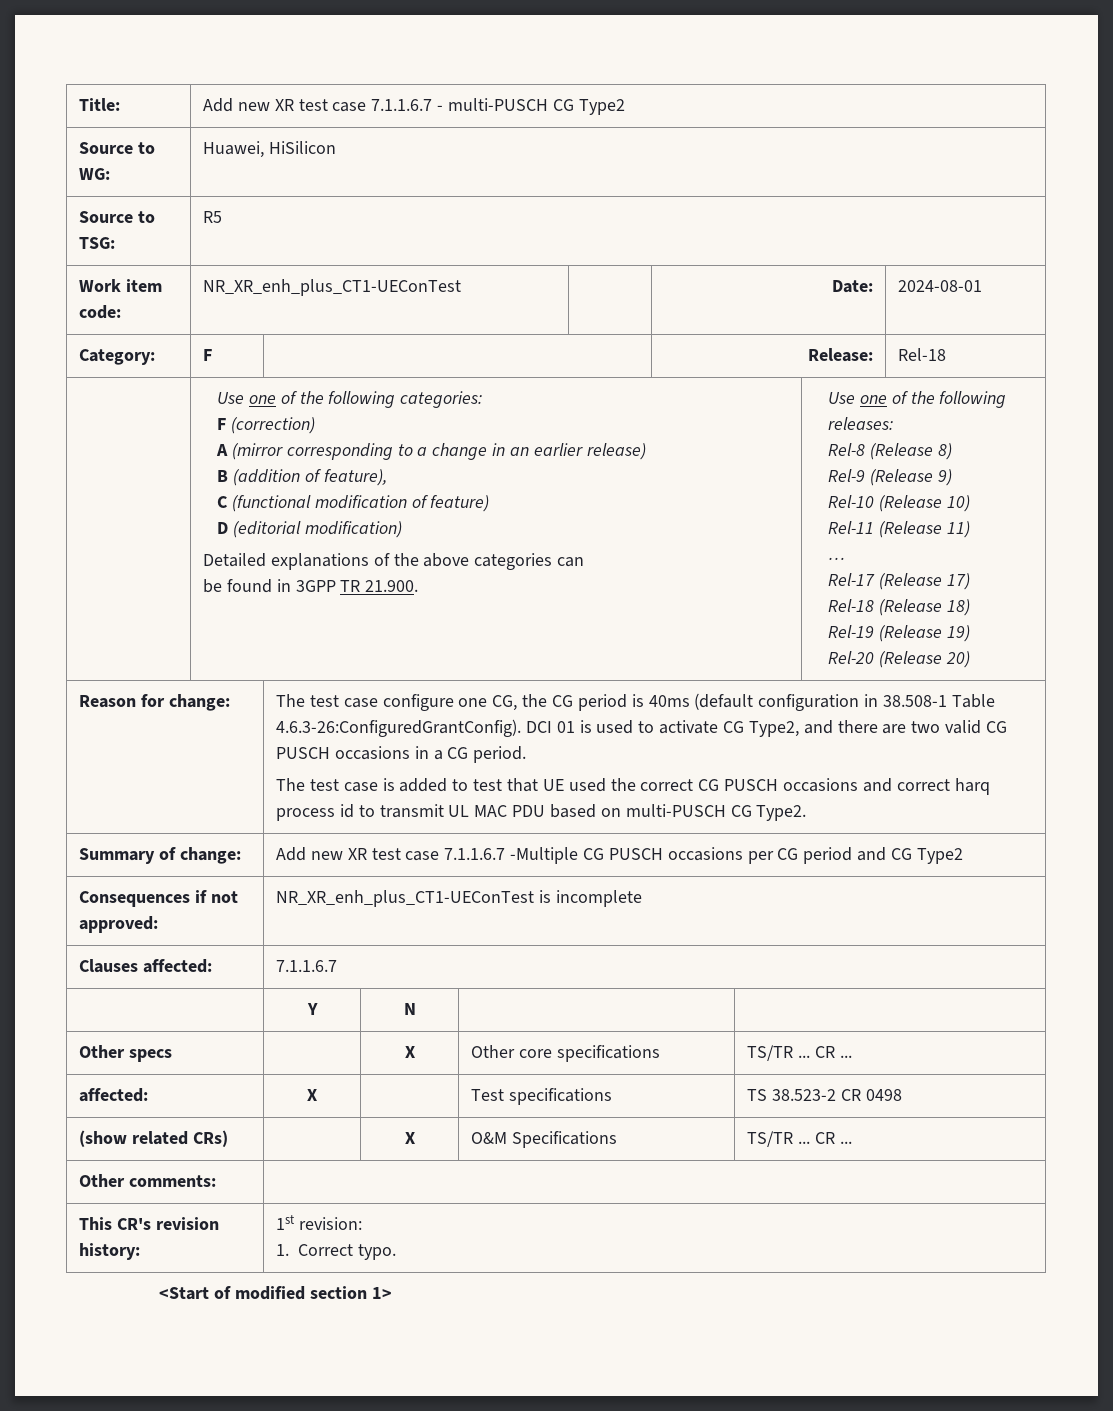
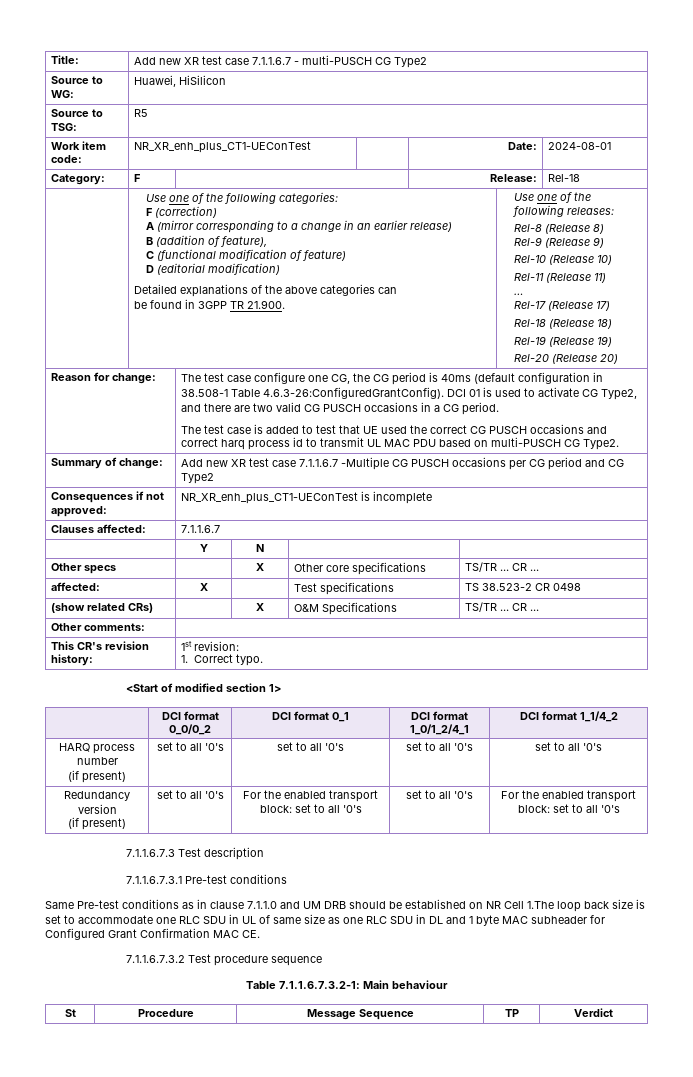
+ | DCI format 0_0/0_2 | DCI format 0_1 | DCI format 1_0/1_2/4_1 | DCI format 1_1/4_2
+ HARQ process number
+ (if present) | set to all '0's | set to all '0's | set to all '0's | set to all '0's
+ Redundancy version
+ (if present) | set to all '0's | For the enabled transport block: set to all '0's | set to all '0's | For the enabled transport block: set to all '0's
+ 7.1.1.6.7.3 Test description
+ 7.1.1.6.7.3.1 Pre-test conditions
+ Same Pre-test conditions as in clause 7.1.1.0 and UM DRB should be established on NR Cell 1.The loop back size is set to accommodate one RLC SDU in UL of same size as one RLC SDU in DL and 1 byte MAC subheader for Configured Grant Confirmation MAC CE.
+ 7.1.1.6.7.3.2 Test procedure sequence
+ Table 7.1.1.6.7.3.2-1: Main behaviour
+ St | Procedure | Message Sequence | TP | Verdict

